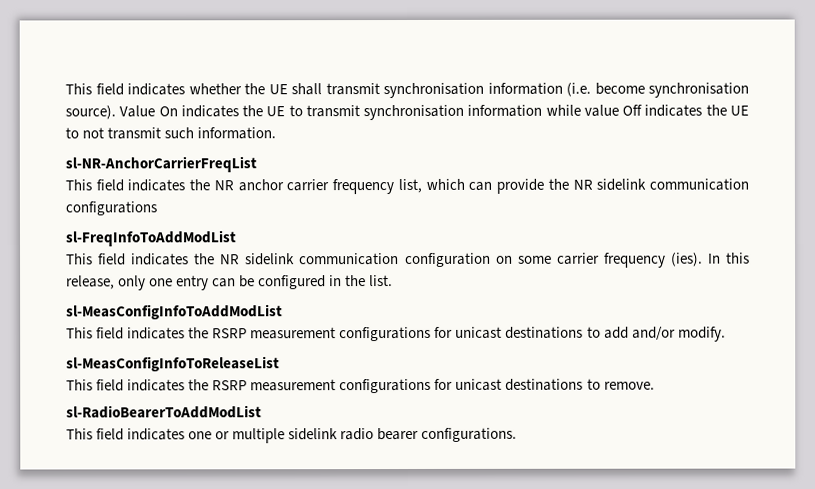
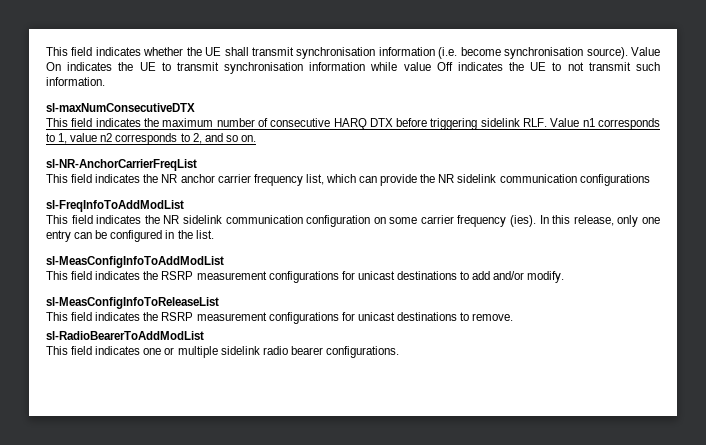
+ sl-maxNumConsecutiveDTX
+ This field indicates the maximum number of consecutive HARQ DTX before triggering sidelink RLF. Value n1 corresponds to 1, value n2 corresponds to 2, and so on.

